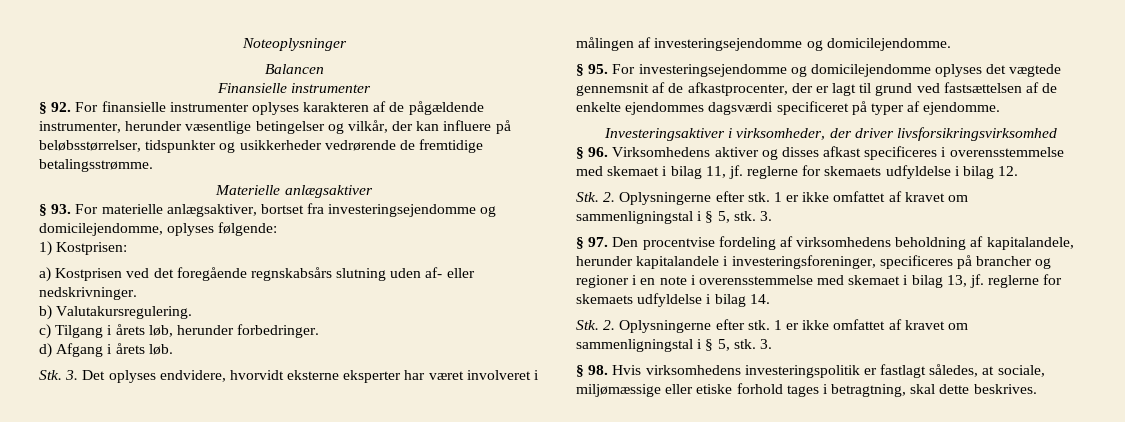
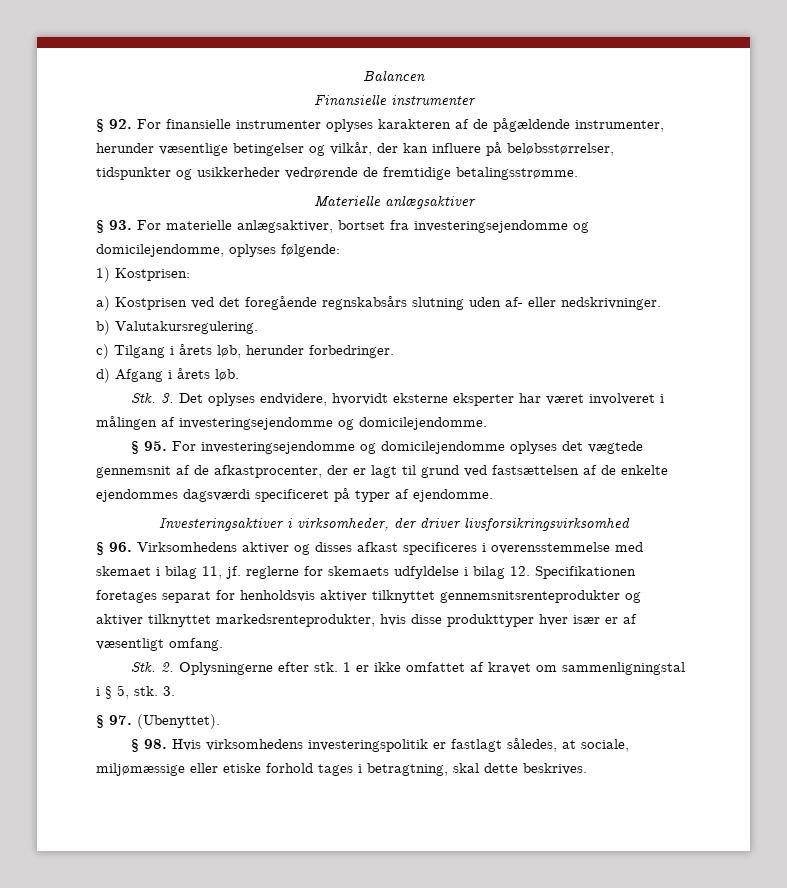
- Noteoplysninger
- § 96. Virksomhedens aktiver og disses afkast specificeres i overensstemmelse med skemaet i bilag 11, jf. reglerne for skemaets udfyldelse i bilag 12.
+ § 96. Virksomhedens aktiver og disses afkast specificeres i overensstemmelse med skemaet i bilag 11, jf. reglerne for skemaets udfyldelse i bilag 12. Specifikationen foretages separat for henholdsvis aktiver tilknyttet gennemsnitsrenteprodukter og aktiver tilknyttet markedsrenteprodukter, hvis disse produkttyper hver især er af væsentligt omfang.
- § 97. Den procentvise fordeling af virksomhedens beholdning af kapitalandele, herunder kapitalandele i investeringsforeninger, specificeres på brancher og regioner i en note i overensstemmelse med skemaet i bilag 13, jf. reglerne for skemaets udfyldelse i bilag 14.
- Stk. 2. Oplysningerne efter stk. 1 er ikke omfattet af kravet om sammenligningstal i § 5, stk. 3.
+ § 97. (Ubenyttet).

